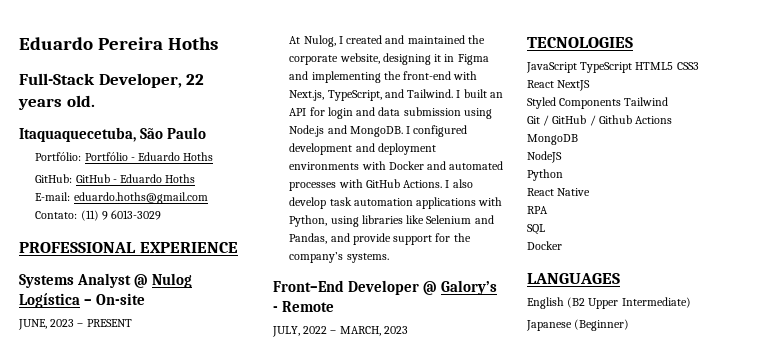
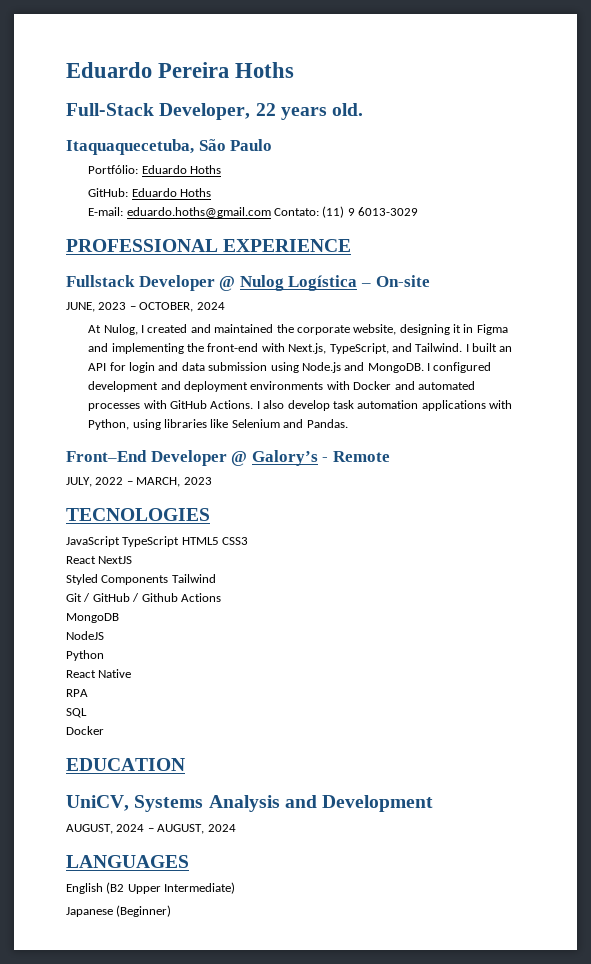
- Portfólio: Portfólio - Eduardo Hoths
+ Portfólio: Eduardo Hoths
- GitHub: GitHub - Eduardo Hoths
+ GitHub: Eduardo Hoths
- Systems Analyst @ Nulog Logística – On-site
+ Fullstack Developer @ Nulog Logística – On-site
- JUNE, 2023 – PRESENT
+ JUNE, 2023 – OCTOBER, 2024
- I also develop task automation applications with Python, using libraries like Selenium and Pandas, and provide support for the company’s systems.
+ I also develop task automation applications with Python, using libraries like Selenium and Pandas.
+ EDUCATION
+ UniCV, Systems Analysis and Development
+ AUGUST, 2024 – AUGUST, 2024

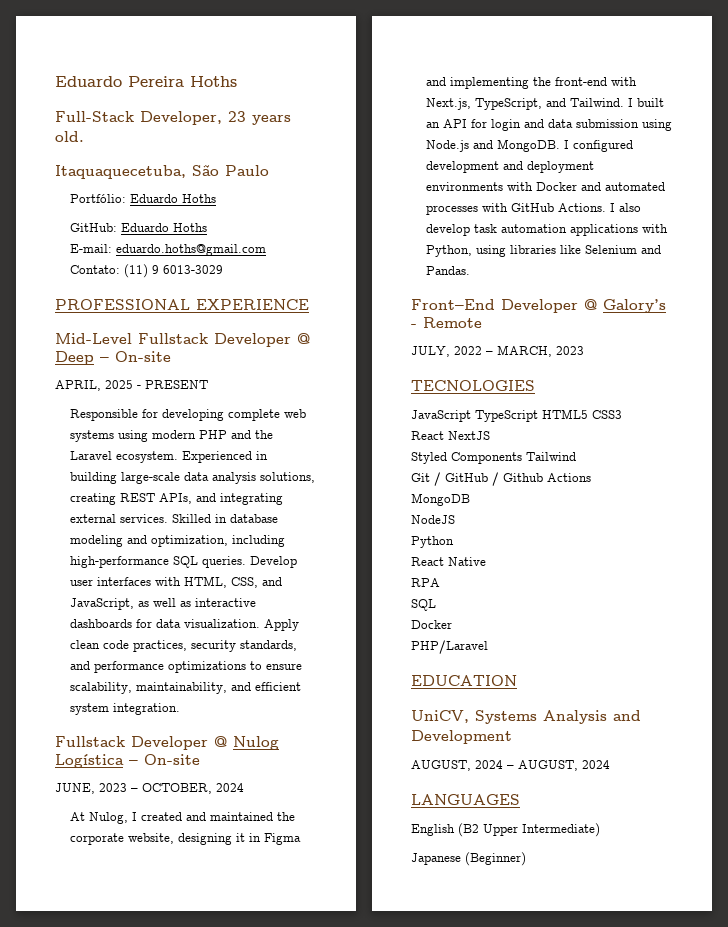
- Full-Stack Developer, 22 years old.
+ Full-Stack Developer, 23 years old.
+ Mid-Level Fullstack Developer @ Deep – On-site
+ APRIL, 2025 - PRESENT
+ Responsible for developing complete web systems using modern PHP and the Laravel ecosystem. Experienced in building large-scale data analysis solutions, creating REST APIs, and integrating external services. Skilled in database modeling and optimization, including high-performance SQL queries. Develop user interfaces with HTML, CSS, and JavaScript, as well as interactive dashboards for data visualization. Apply clean code practices, security standards, and performance optimizations to ensure scalability, maintainability, and efficient system integration.
+ PHP/Laravel

